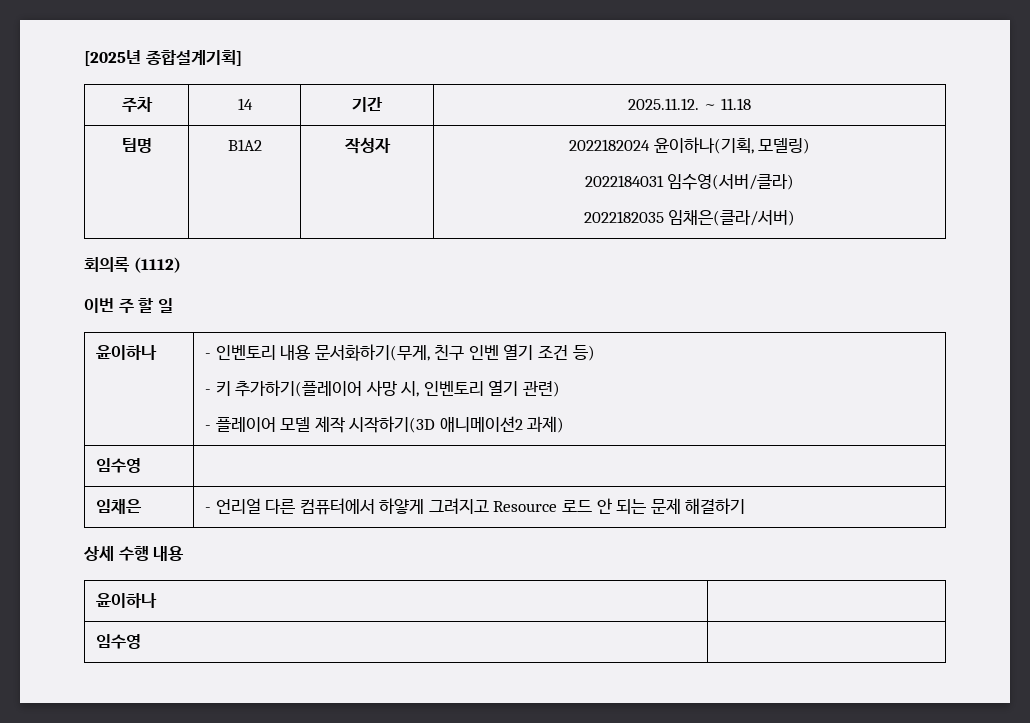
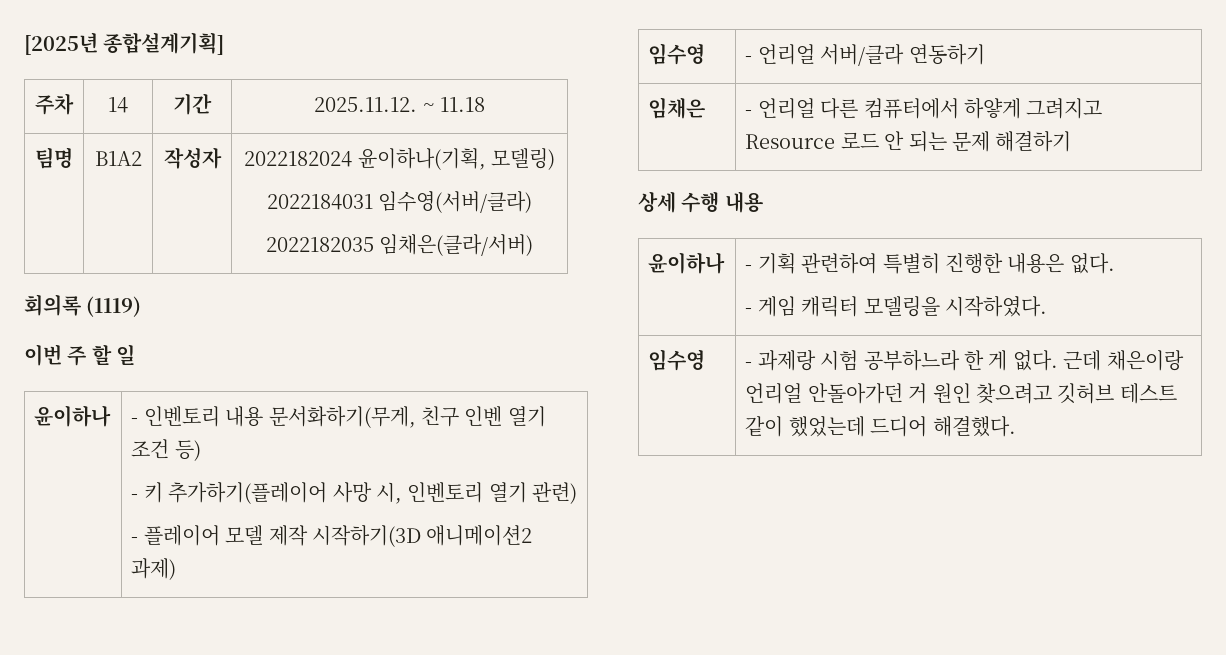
- 회의록 (1112)
+ 회의록 (1119)
  윤이하나 | - 인벤토리 내용 문서화하기(무게, 친구 인벤 열기 조건 등)
  - 키 추가하기(플레이어 사망 시, 인벤토리 열기 관련)
  - 플레이어 모델 제작 시작하기(3D 애니메이션2 과제)
- 임수영 |
+ 임수영 | - 언리얼 서버/클라 연동하기
  상세 수행 내용
- 윤이하나 |
- 임수영 |
+ 윤이하나 | - 기획 관련하여 특별히 진행한 내용은 없다.
+ - 게임 캐릭터 모델링을 시작하였다.
+ 임수영 | - 과제랑 시험 공부하느라 한 게 없다. 근데 채은이랑 언리얼 안돌아가던 거 원인 찾으려고 깃허브 테스트 같이 했었는데 드디어 해결했다.

